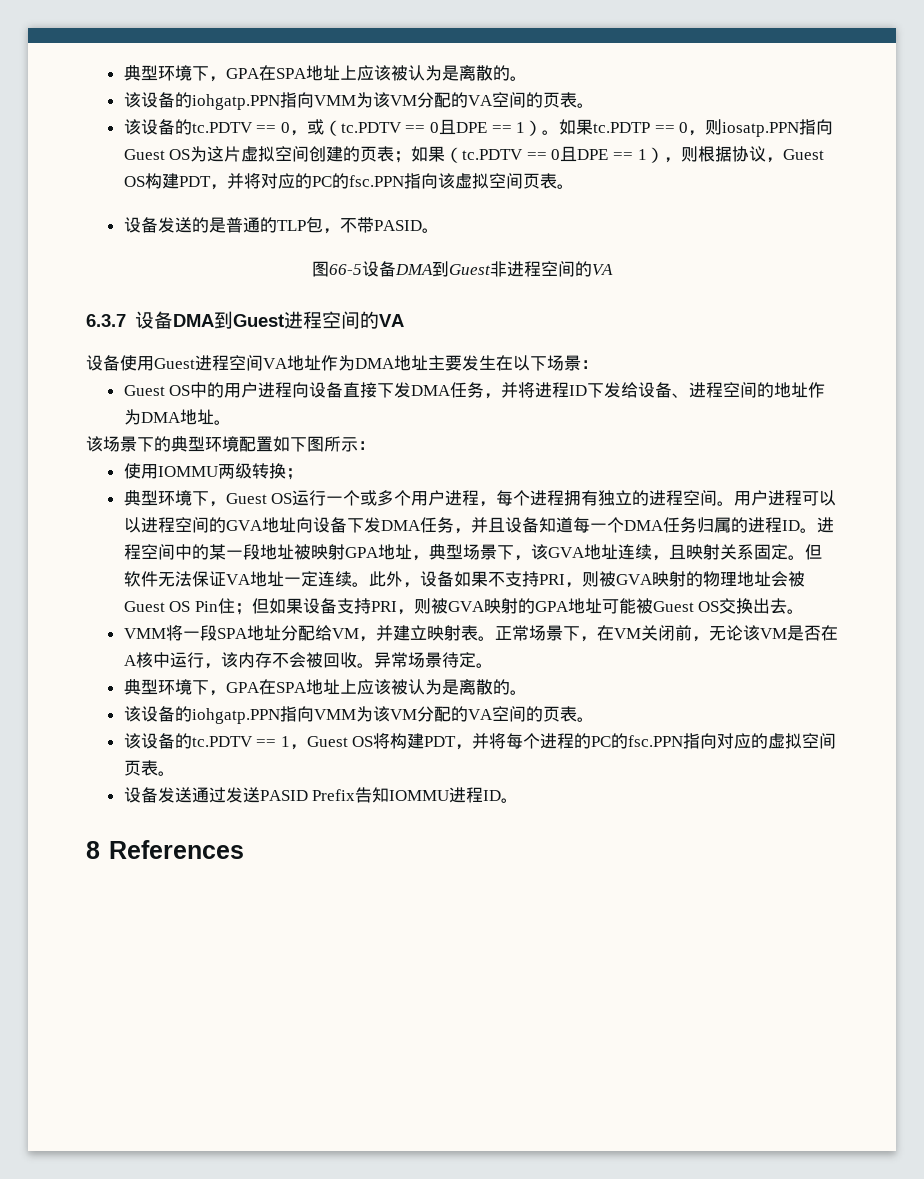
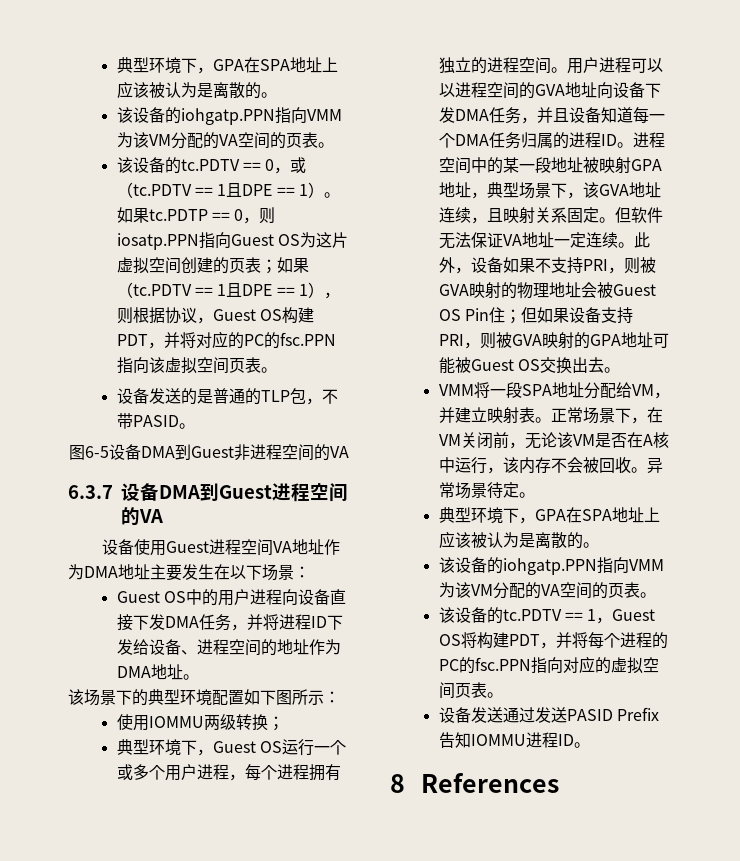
- 该设备的tc.PDTV == 0，或（tc.PDTV == 0且DPE == 1）。
+ 该设备的tc.PDTV == 0，或（tc.PDTV == 1且DPE == 1）。
- 如果tc.PDTP == 0，则iosatp.PPN指向Guest OS为这片虚拟空间创建的页表；如果（tc.PDTV == 0且DPE == 1），则根据协议，Guest OS构建PDT，并将对应的PC的fsc.PPN指向该虚拟空间页表。
+ 如果tc.PDTP == 0，则iosatp.PPN指向Guest OS为这片虚拟空间创建的页表；如果（tc.PDTV == 1且DPE == 1），则根据协议，Guest OS构建PDT，并将对应的PC的fsc.PPN指向该虚拟空间页表。
- 图66-5设备DMA到Guest非进程空间的VA
+ 图6-5设备DMA到Guest非进程空间的VA

